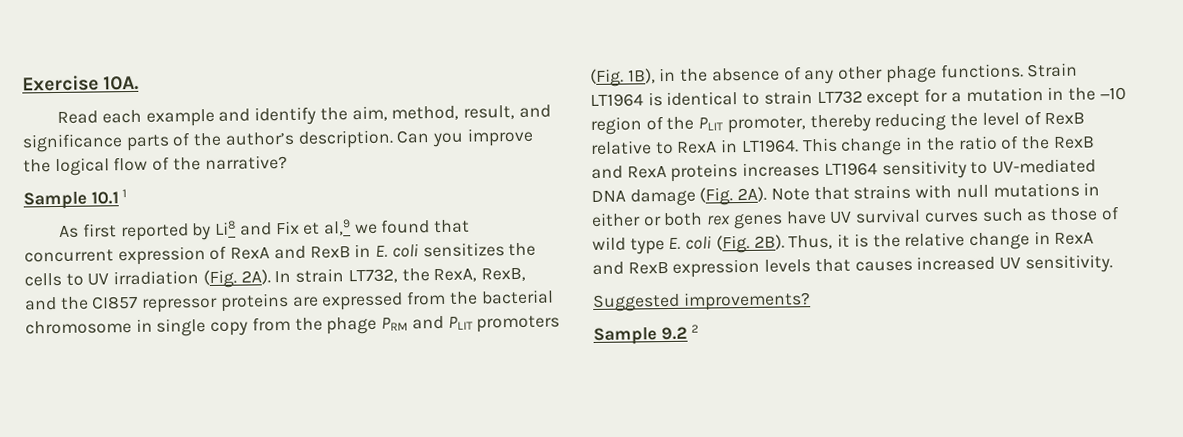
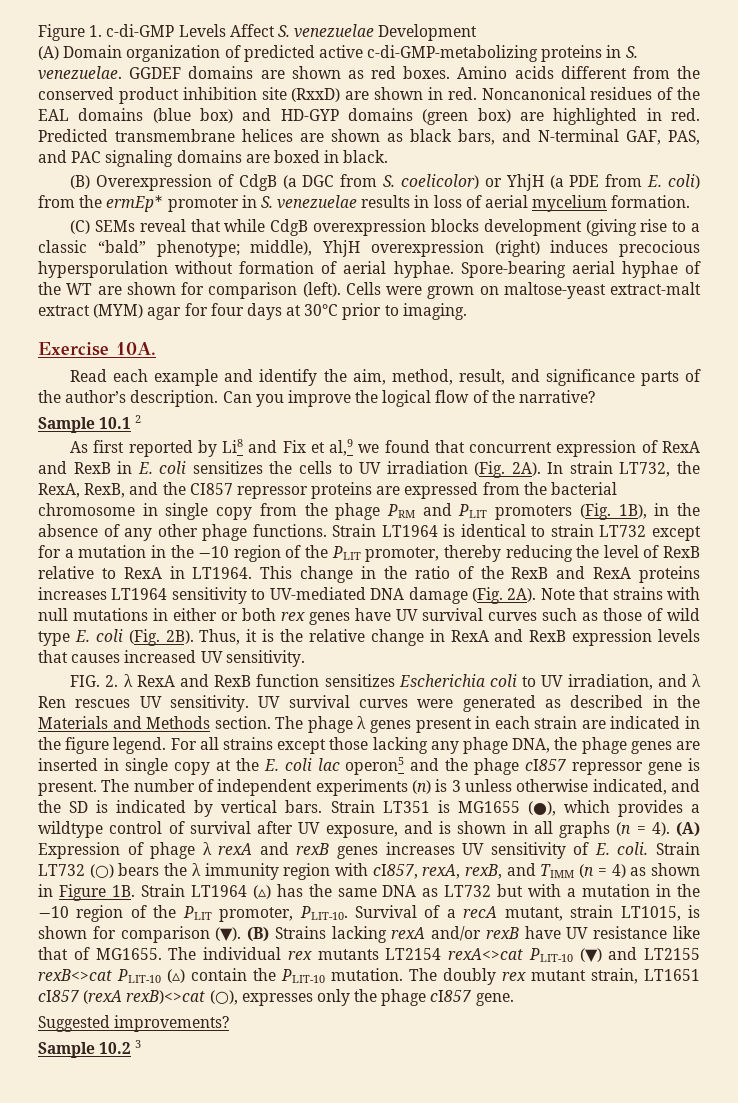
+ Figure 1. c-di-GMP Levels Affect S. venezuelae Development
+ (A) Domain organization of predicted active c-di-GMP-metabolizing proteins in S. venezuelae. GGDEF domains are shown as red boxes. Amino acids different from the conserved product inhibition site (RxxD) are shown in red. Noncanonical residues of the EAL domains (blue box) and HD-GYP domains (green box) are highlighted in red. Predicted transmembrane helices are shown as black bars, and N-terminal GAF, PAS, and PAC signaling domains are boxed in black.
+ (B) Overexpression of CdgB (a DGC from S. coelicolor) or YhjH (a PDE from E. coli) from the ermEp∗ promoter in S. venezuelae results in loss of aerial mycelium formation.
+ (C) SEMs reveal that while CdgB overexpression blocks development (giving rise to a classic “bald” phenotype; middle), YhjH overexpression (right) induces precocious hypersporulation without formation of aerial hyphae. Spore-bearing aerial hyphae of the WT are shown for comparison (left). Cells were grown on maltose-yeast extract-malt extract (MYM) agar for four days at 30°C prior to imaging.
- Sample 10.1 1
+ Sample 10.1 2
+ FIG. 2. λ RexA and RexB function sensitizes Escherichia coli to UV irradiation, and λ Ren rescues UV sensitivity. UV survival curves were generated as described in the Materials and Methods section. The phage λ genes present in each strain are indicated in the figure legend. For all strains except those lacking any phage DNA, the phage genes are inserted in single copy at the E. coli lac operon5 and the phage cI857 repressor gene is present. The number of independent experiments (n) is 3 unless otherwise indicated, and the SD is indicated by vertical bars. Strain LT351 is MG1655 (●), which provides a wildtype control of survival after UV exposure, and is shown in all graphs (n = 4). (A) Expression of phage λ rexA and rexB genes increases UV sensitivity of E. coli. Strain LT732 (○) bears the λ immunity region with cI857, rexA, rexB, and TIMM (n = 4) as shown in Figure 1B. Strain LT1964 (▵) has the same DNA as LT732 but with a mutation in the −10 region of the PLIT promoter, PLIT-10. Survival of a recA mutant, strain LT1015, is shown for comparison (▼). (B) Strains lacking rexA and/or rexB have UV resistance like that of MG1655. The individual rex mutants LT2154 rexA<>cat PLIT-10 (▼) and LT2155 rexB<>cat PLIT-10 (▵) contain the PLIT-10 mutation. The doubly rex mutant strain, LT1651 cI857 (rexA rexB)<>cat (○), expresses only the phage cI857 gene.
- Sample 9.2 2
+ Sample 10.2 3

